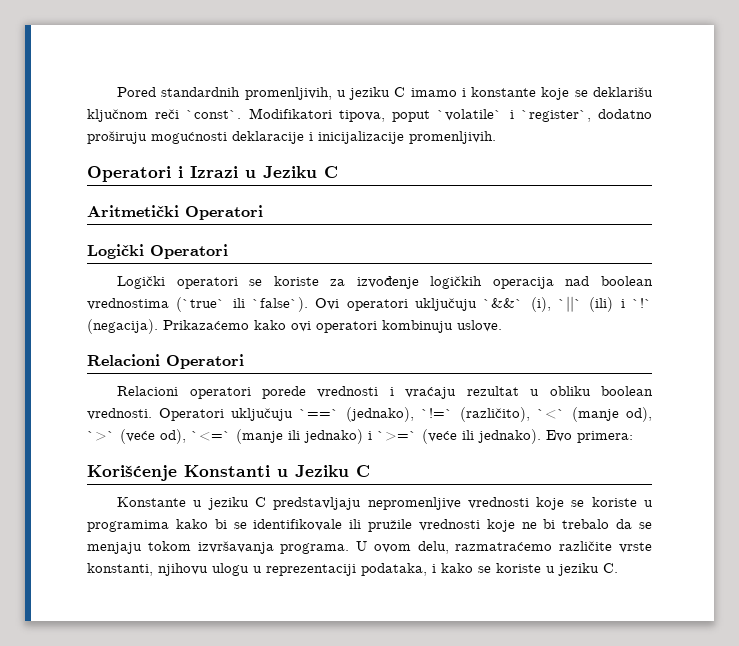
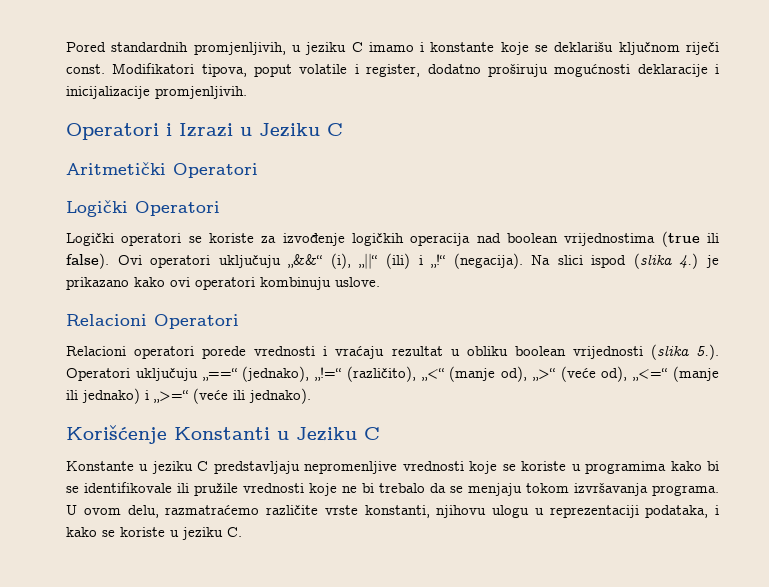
- Pored standardnih promenljivih, u jeziku C imamo i konstante koje se deklarišu ključnom reči `const`.
+ Pored standardnih promjenljivih, u jeziku C imamo i konstante koje se deklarišu ključnom riječi const.
- Modifikatori tipova, poput `volatile` i `register`, dodatno proširuju mogućnosti deklaracije i inicijalizacije promenljivih.
+ Modifikatori tipova, poput volatile i register, dodatno proširuju mogućnosti deklaracije i inicijalizacije promjenljivih.
- Logički operatori se koriste za izvođenje logičkih operacija nad boolean vrednostima (`true` ili `false`). Ovi operatori uključuju `&&` (i), `||` (ili) i `!` (negacija). Prikazaćemo kako ovi operatori kombinuju uslove.
+ Logički operatori se koriste za izvođenje logičkih operacija nad boolean vrijednostima (true ili false). Ovi operatori uključuju „&&“ (i), „||“ (ili) i „!“ (negacija). Na slici ispod (slika 4.) je prikazano kako ovi operatori kombinuju uslove.
- Relacioni operatori porede vrednosti i vraćaju rezultat u obliku boolean vrednosti. Operatori uključuju `==` (jednako), `!=` (različito), `<` (manje od), `>` (veće od), `<=` (manje ili jednako) i `>=` (veće ili jednako). Evo primera:
+ Relacioni operatori porede vrednosti i vraćaju rezultat u obliku boolean vrijednosti (slika 5.). Operatori uključuju „==“ (jednako), „!=“ (različito), „<“ (manje od), „>“ (veće od), „<=“ (manje ili jednako) i „>=“ (veće ili jednako).

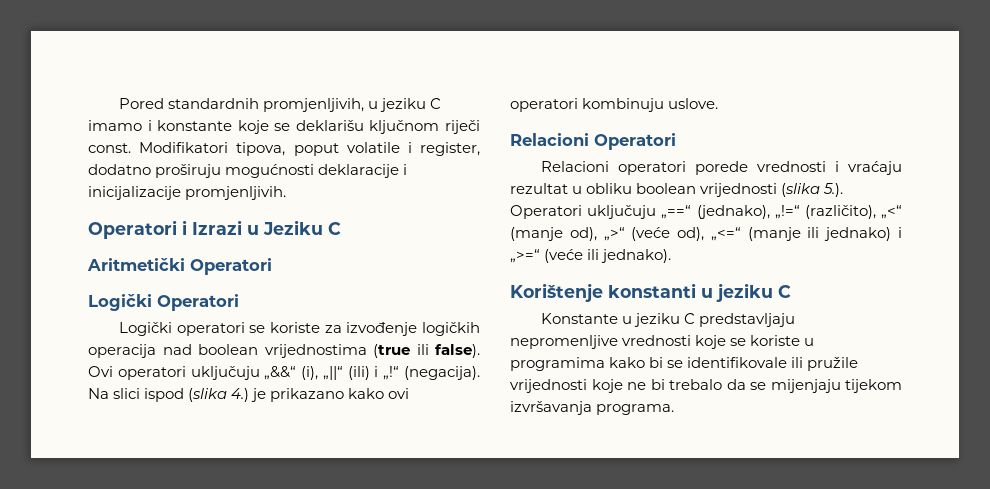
- Korišćenje Konstanti u Jeziku C
+ Korištenje konstanti u jeziku C
- Konstante u jeziku C predstavljaju nepromenljive vrednosti koje se koriste u programima kako bi se identifikovale ili pružile vrednosti koje ne bi trebalo da se menjaju tokom izvršavanja programa. U ovom delu, razmatraćemo različite vrste konstanti, njihovu ulogu u reprezentaciji podataka, i kako se koriste u jeziku C.
+ Konstante u jeziku C predstavljaju nepromenljive vrednosti koje se koriste u programima kako bi se identifikovale ili pružile vrijednosti koje ne bi trebalo da se mijenjaju tijekom izvršavanja programa.

